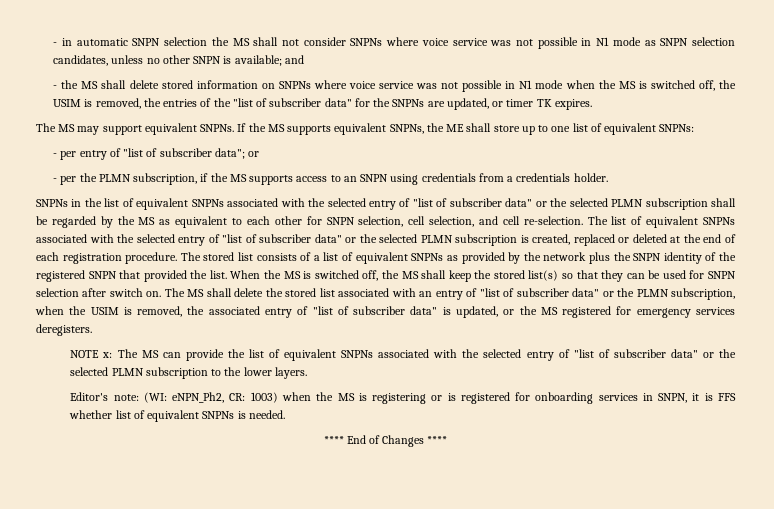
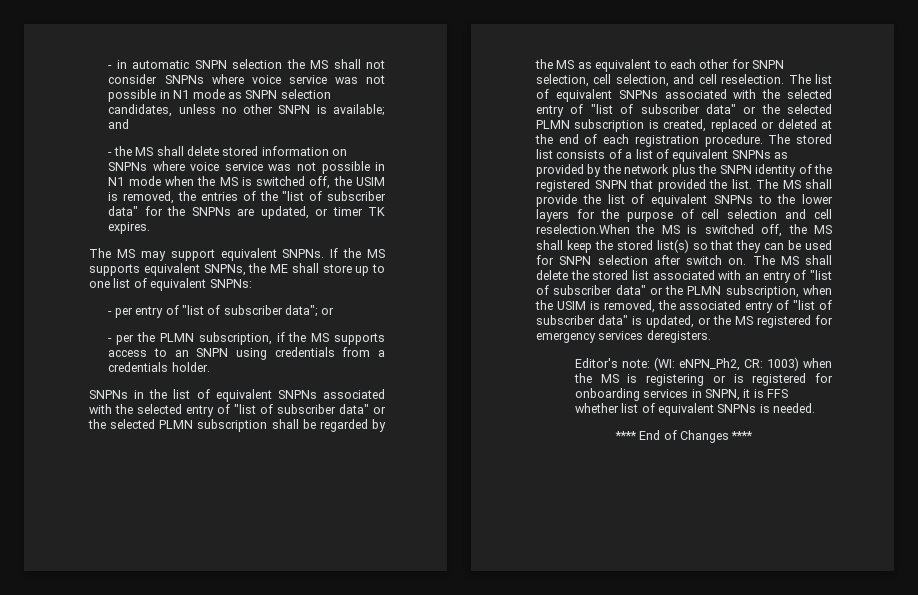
- SNPNs in the list of equivalent SNPNs associated with the selected entry of "list of subscriber data" or the selected PLMN subscription shall be regarded by the MS as equivalent to each other for SNPN selection, cell selection, and cell re-selection.
+ SNPNs in the list of equivalent SNPNs associated with the selected entry of "list of subscriber data" or the selected PLMN subscription shall be regarded by the MS as equivalent to each other for SNPN selection, cell selection, and cell reselection.
- When the MS is switched off, the MS shall keep the stored list(s) so that they can be used for SNPN selection after switch on.
+ The MS shall provide the list of equivalent SNPNs to the lower layers for the purpose of cell selection and cell reselection.When the MS is switched off, the MS shall keep the stored list(s) so that they can be used for SNPN selection after switch on.
- NOTE x: The MS can provide the list of equivalent SNPNs associated with the selected entry of "list of subscriber data" or the selected PLMN subscription to the lower layers.

